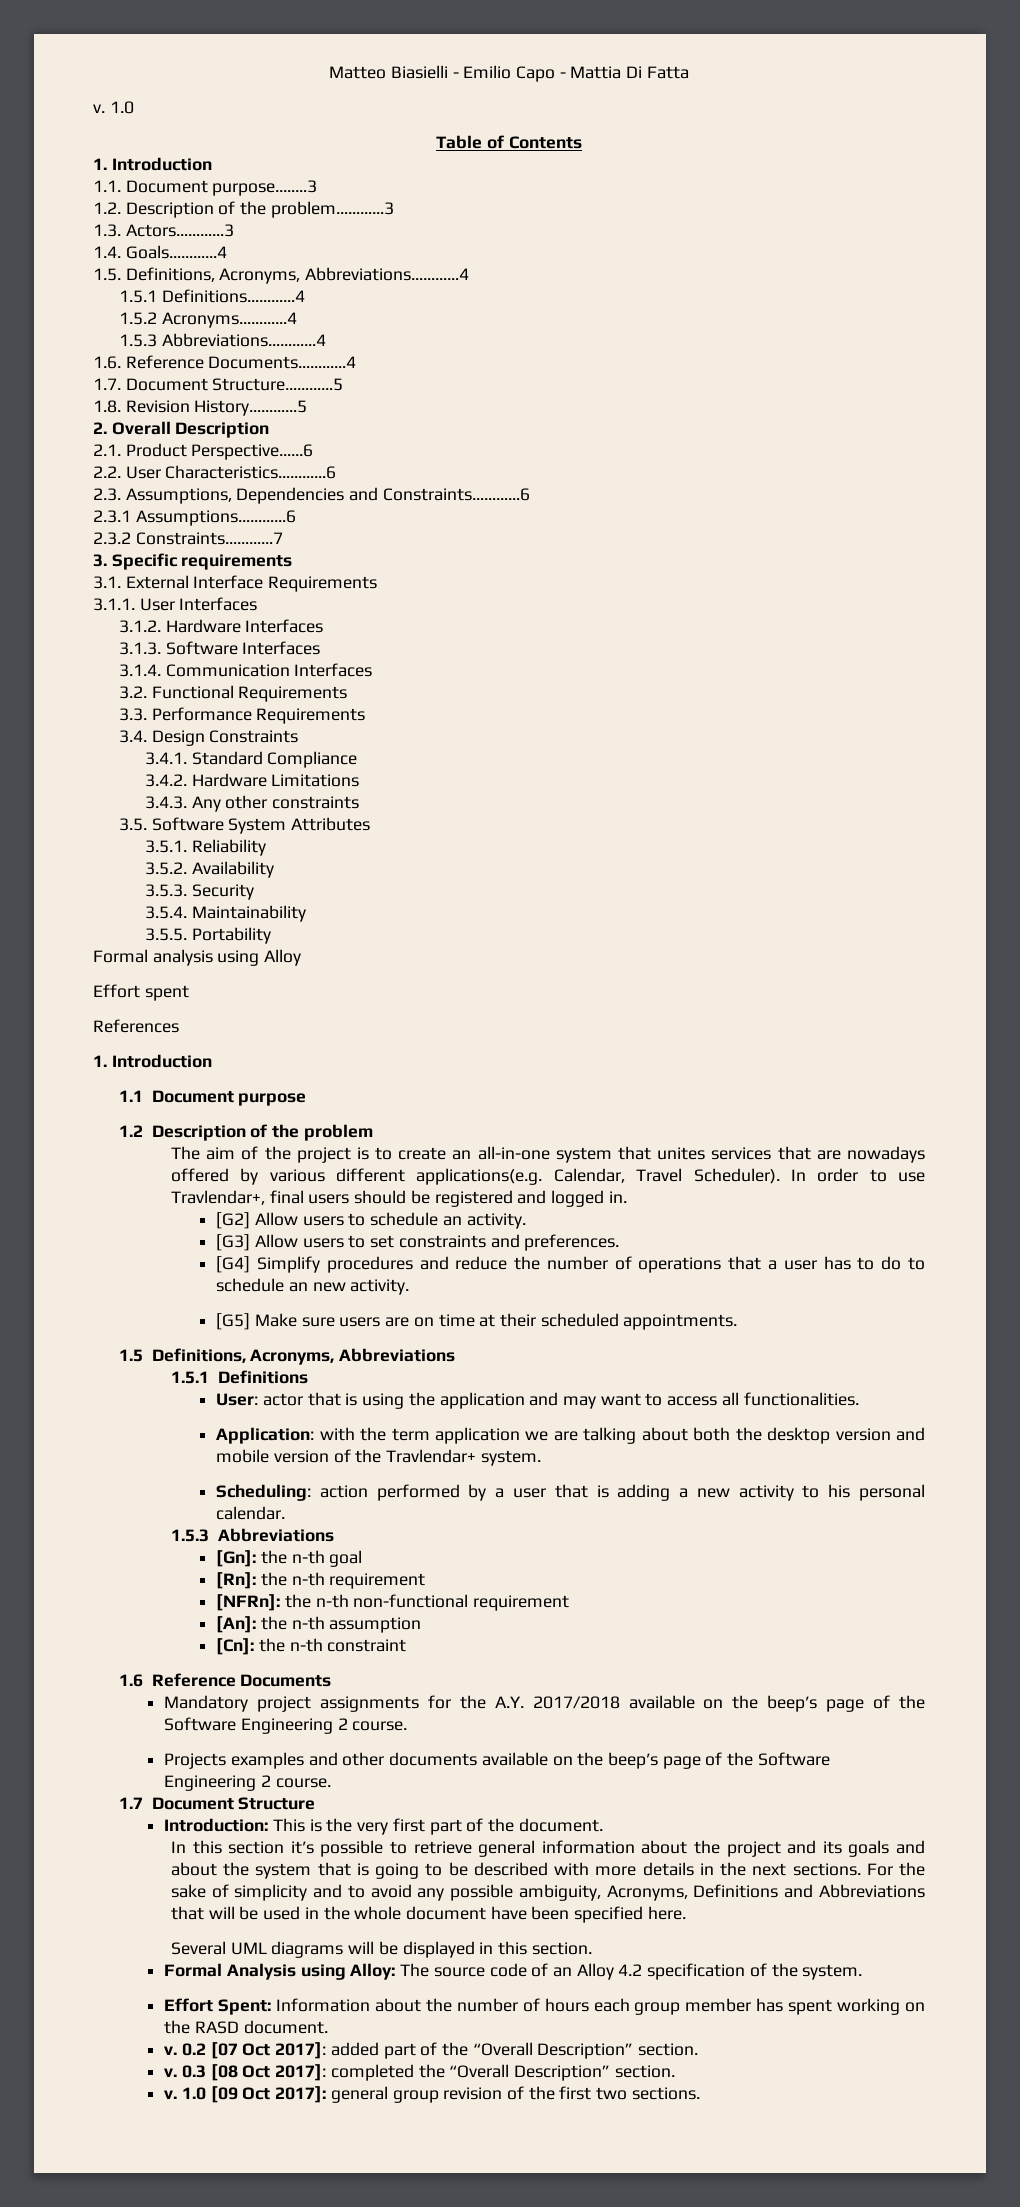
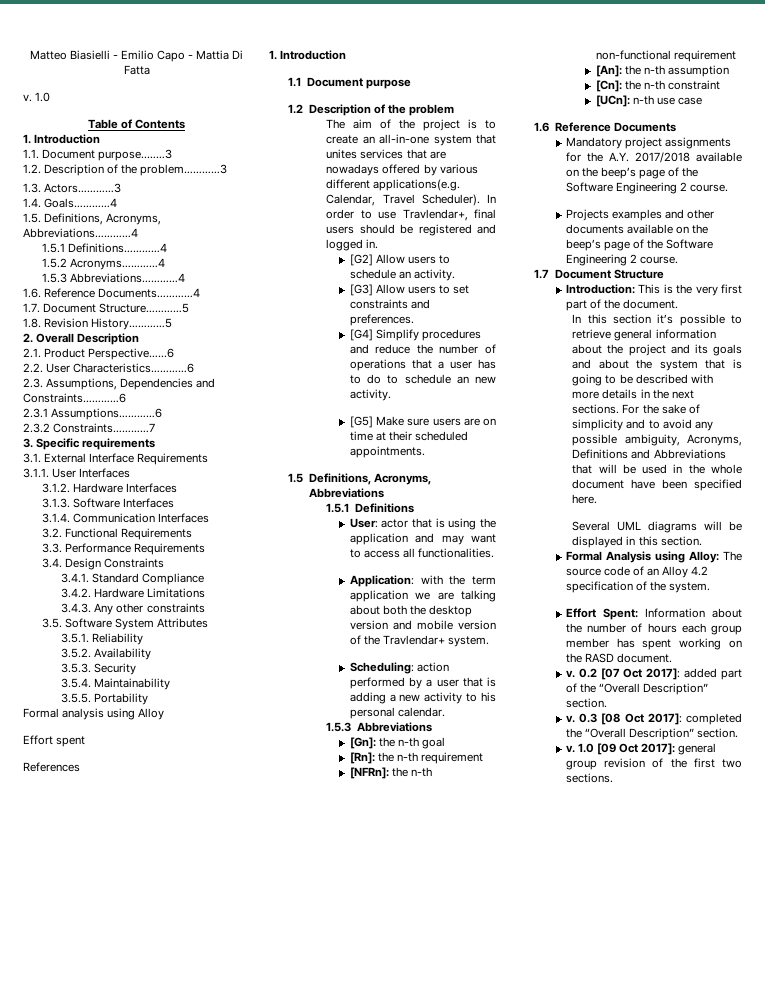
+ [UCn]: n-th use case

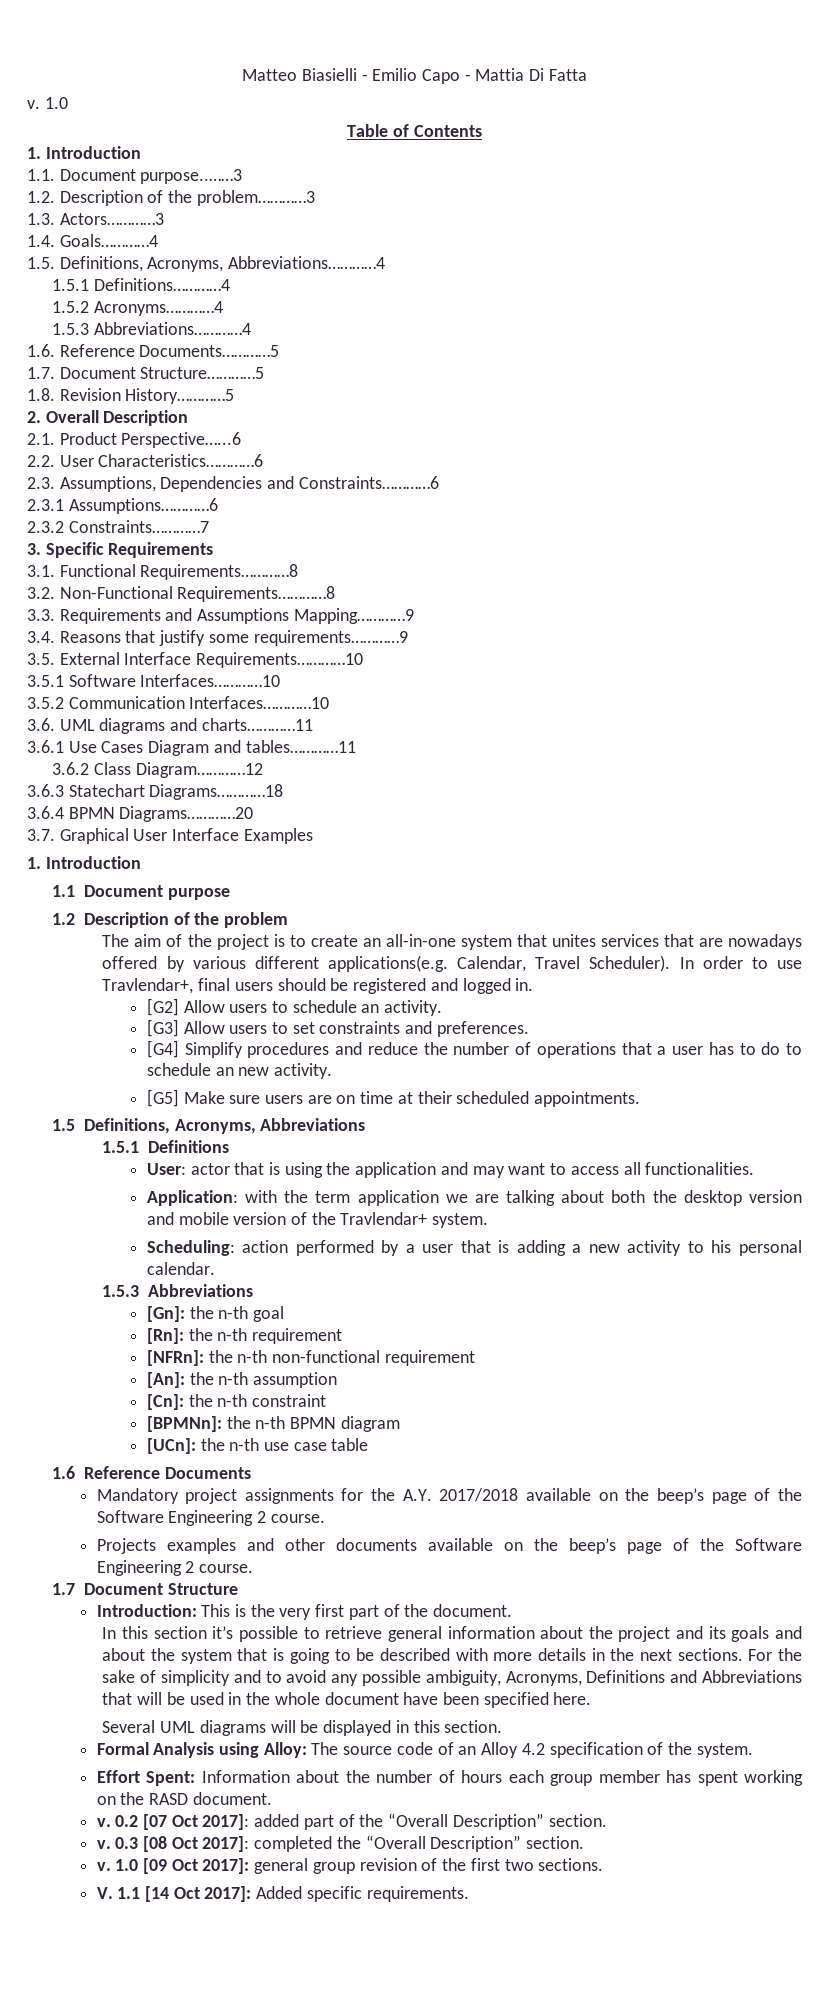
- 1.6. Reference Documents…………4
+ 1.6. Reference Documents…………5
- 3. Specific requirements
+ 3. Specific Requirements
- 3.1. External Interface Requirements
- 3.1.1. User Interfaces
- 3.1.2. Hardware Interfaces
- 3.1.3. Software Interfaces
- 3.1.4. Communication Interfaces
- 3.2. Functional Requirements
- 3.3. Performance Requirements
- 3.4. Design Constraints
- 3.4.1. Standard Compliance
- 3.4.2. Hardware Limitations
- 3.4.3. Any other constraints
- 3.5. Software System Attributes
- 3.5.1. Reliability
- 3.5.2. Availability
- 3.5.3. Security
- 3.5.4. Maintainability
- 3.5.5. Portability
- Formal analysis using Alloy
- Effort spent
- References
+ 3.1. Functional Requirements…………8
+ 3.2. Non-Functional Requirements…………8
+ 3.3. Requirements and Assumptions Mapping…………9
+ 3.4. Reasons that justify some requirements…………9
+ 3.5. External Interface Requirements…………10
+ 3.5.1 Software Interfaces…………10
+ 3.5.2 Communication Interfaces…………10
+ 3.6. UML diagrams and charts…………11
+ 3.6.1 Use Cases Diagram and tables…………11
+ 3.6.2 Class Diagram…………12
+ 3.6.3 Statechart Diagrams…………18
+ 3.6.4 BPMN Diagrams…………20
+ 3.7. Graphical User Interface Examples
+ [BPMNn]: the n-th BPMN diagram
- [UCn]: n-th use case
+ [UCn]: the n-th use case table
+ V. 1.1 [14 Oct 2017]: Added specific requirements.

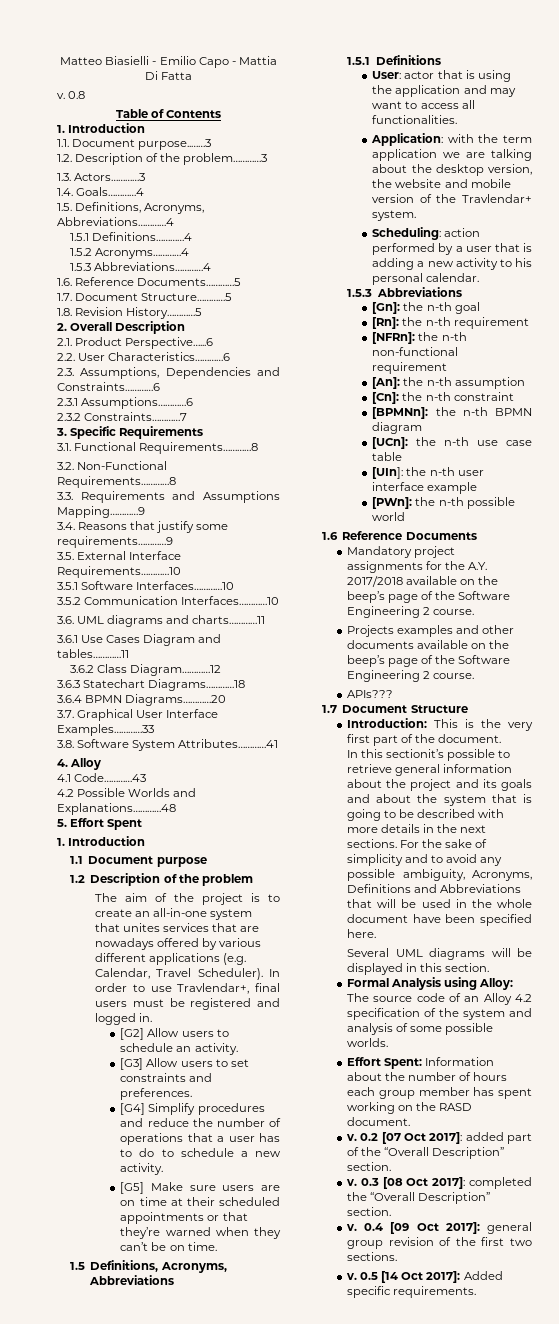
  Matteo Biasielli - Emilio Capo - Mattia Di Fatta
- v. 1.0
+ v. 0.8
- 3.7. Graphical User Interface Examples
+ 3.7. Graphical User Interface Examples…………33
+ 3.8. Software System Attributes…………41
+ 4. Alloy
+ 4.1 Code…………43
+ 4.2 Possible Worlds and Explanations…………48
+ 5. Effort Spent
- The aim of the project is to create an all-in-one system that unites services that are nowadays offered by various different applications(e.g. Calendar, Travel Scheduler).
+ The aim of the project is to create an all-in-one system that unites services that are nowadays offered by various different applications (e.g. Calendar, Travel Scheduler).
- In order to use Travlendar+, final users should be registered and logged in.
+ In order to use Travlendar+, final users must be registered and logged in.
- [G4] Simplify procedures and reduce the number of operations that a user has to do to schedule an new activity.
+ [G4] Simplify procedures and reduce the number of operations that a user has to do to schedule a new activity.
- [G5] Make sure users are on time at their scheduled appointments.
+ [G5] Make sure users are on time at their scheduled appointments or that they’re warned when they can’t be on time.
- Application: with the term application we are talking about both the desktop version and mobile version of the Travlendar+ system.
+ Application: with the term application we are talking about the desktop version, the website and mobile version of the Travlendar+ system.
+ [UIn]: the n-th user interface example
+ [PWn]: the n-th possible world
+ APIs???
- In this section it’s possible to retrieve general information about the project and its goals and about the system that is going to be described with more details in the next sections.
+ In this sectionit’s possible to retrieve general information about the project and its goals and about the system that is going to be described with more details in the next sections.
- Formal Analysis using Alloy: The source code of an Alloy 4.2 specification of the system.
+ Formal Analysis using Alloy: The source code of an Alloy 4.2 specification of the system and analysis of some possible worlds.
- 1.0 [09 Oct 2017]: general group revision of the first two sections.
+ 0.4 [09 Oct 2017]: general group revision of the first two sections.
- V. 1.1 [14 Oct 2017]: Added specific requirements.
+ v. 0.5 [14 Oct 2017]: Added specific requirements.

